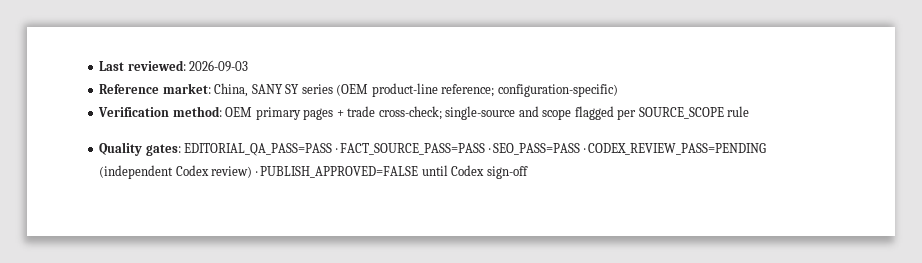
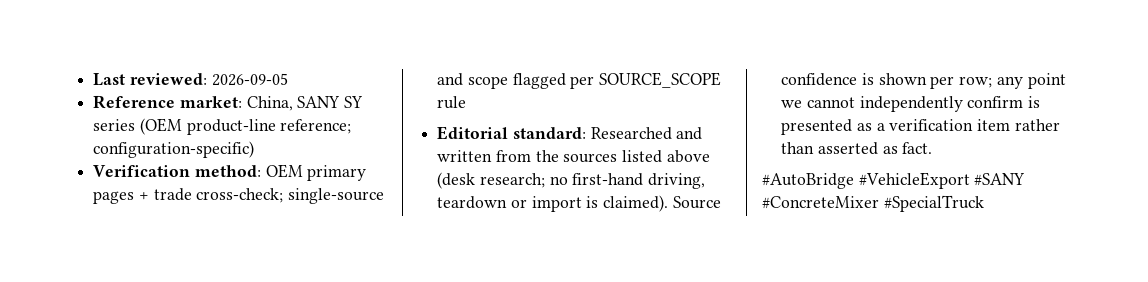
- Last reviewed: 2026-09-03
+ Last reviewed: 2026-09-05
- Quality gates: EDITORIAL_QA_PASS=PASS · FACT_SOURCE_PASS=PASS · SEO_PASS=PASS · CODEX_REVIEW_PASS=PENDING (independent Codex review) · PUBLISH_APPROVED=FALSE until Codex sign-off
+ Editorial standard: Researched and written from the sources listed above (desk research; no first-hand driving, teardown or import is claimed). Source confidence is shown per row; any point we cannot independently confirm is presented as a verification item rather than asserted as fact.
+ #AutoBridge #VehicleExport #SANY #ConcreteMixer #SpecialTruck

